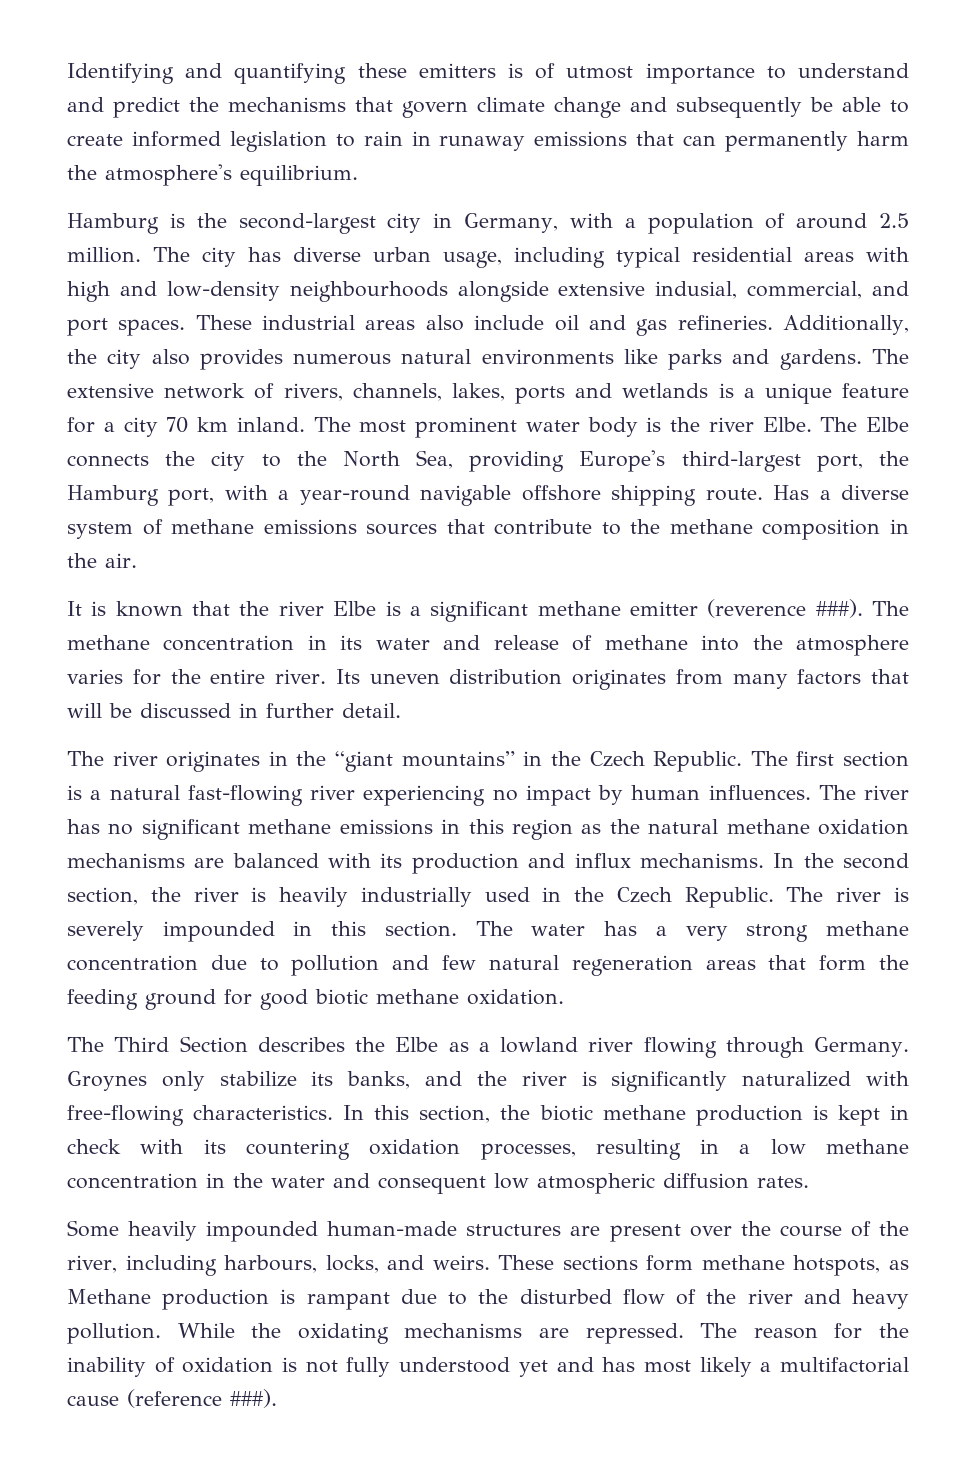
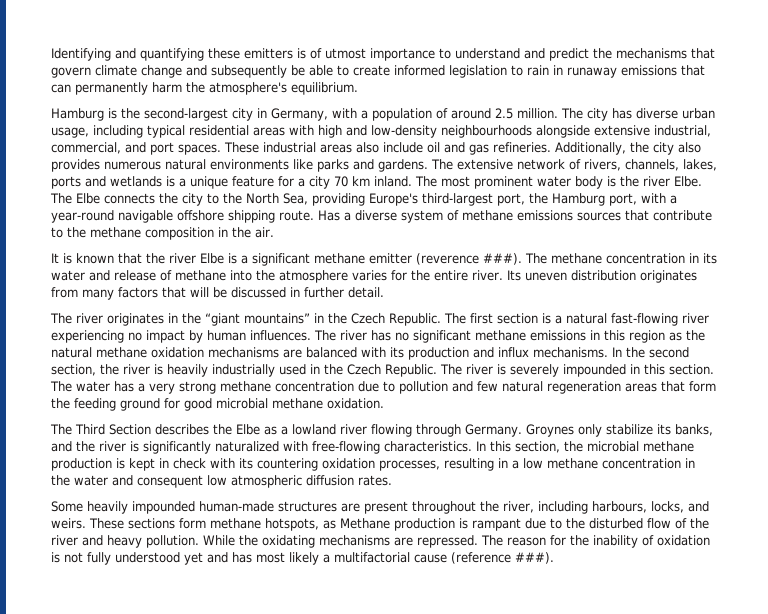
- The city has diverse urban usage, including typical residential areas with high and low-density neighbourhoods alongside extensive indusial, commercial, and port spaces.
+ The city has diverse urban usage, including typical residential areas with high and low-density neighbourhoods alongside extensive industrial, commercial, and port spaces.
- The water has a very strong methane concentration due to pollution and few natural regeneration areas that form the feeding ground for good biotic methane oxidation.
+ The water has a very strong methane concentration due to pollution and few natural regeneration areas that form the feeding ground for good microbial methane oxidation.
- In this section, the biotic methane production is kept in check with its countering oxidation processes, resulting in a low methane concentration in the water and consequent low atmospheric diffusion rates.
+ In this section, the microbial methane production is kept in check with its countering oxidation processes, resulting in a low methane concentration in the water and consequent low atmospheric diffusion rates.
- Some heavily impounded human-made structures are present over the course of the river, including harbours, locks, and weirs.
+ Some heavily impounded human-made structures are present throughout the river, including harbours, locks, and weirs.

